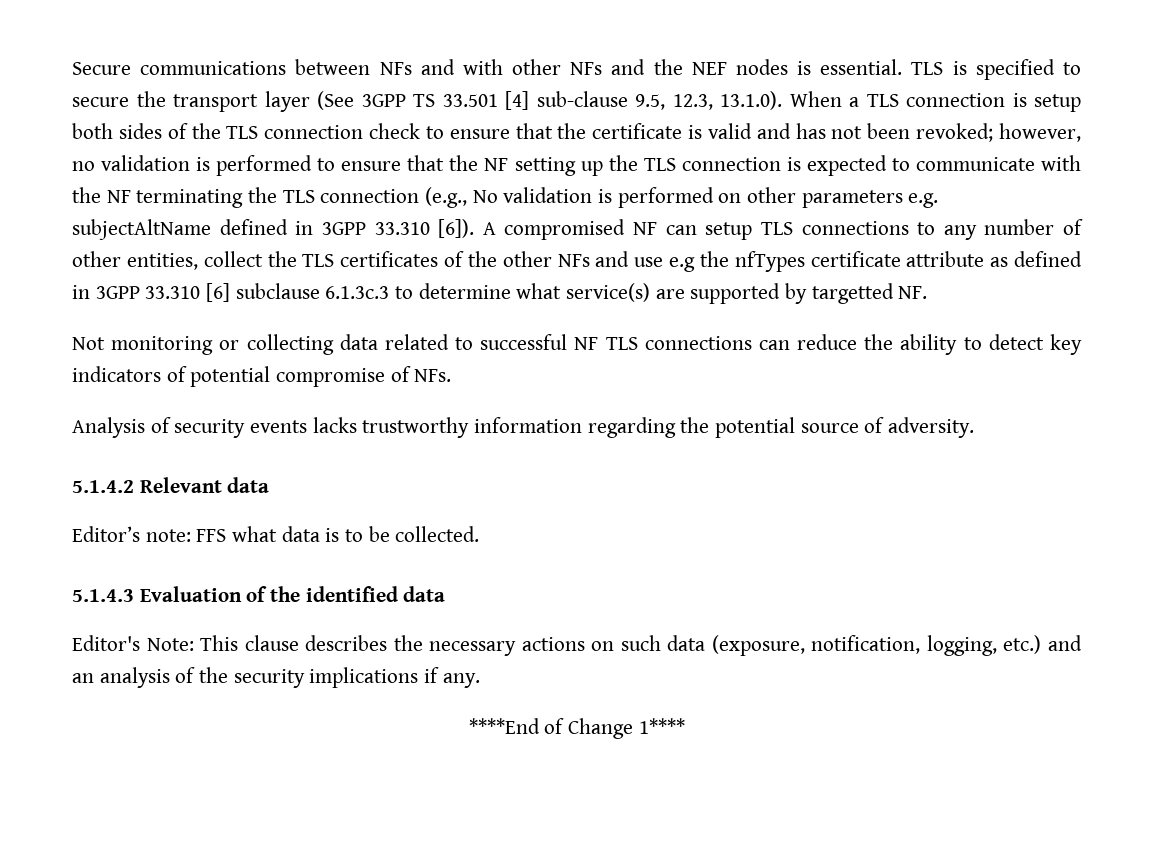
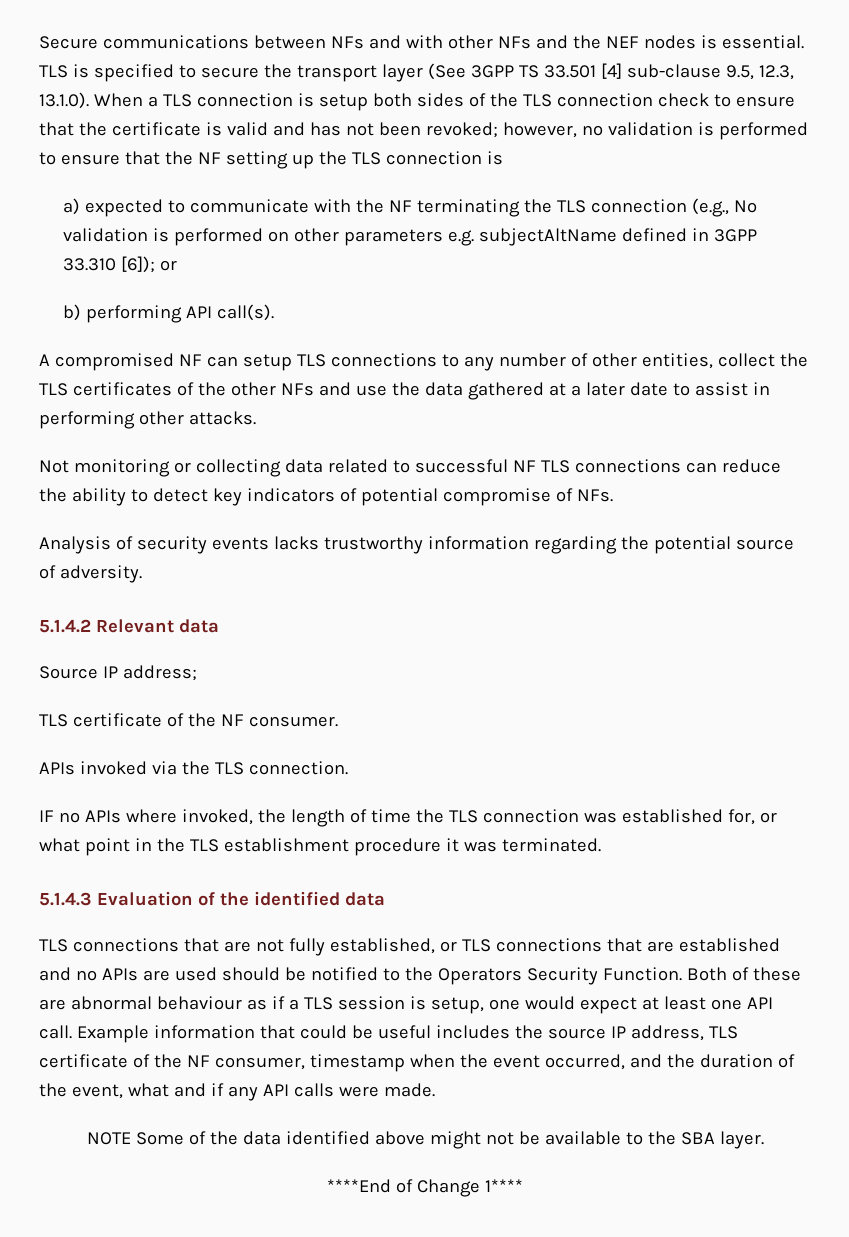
- however, no validation is performed to ensure that the NF setting up the TLS connection is expected to communicate with the NF terminating the TLS connection (e.g., No validation is performed on other parameters e.g. subjectAltName defined in 3GPP 33.310 [6]). A compromised NF can setup TLS connections to any number of other entities, collect the TLS certificates of the other NFs and use e.g the nfTypes certificate attribute as defined in 3GPP 33.310 [6] subclause 6.1.3c.3 to determine what service(s) are supported by targetted NF.
+ however, no validation is performed to ensure that the NF setting up the TLS connection is
+ a) expected to communicate with the NF terminating the TLS connection (e.g., No validation is performed on other parameters e.g. subjectAltName defined in 3GPP 33.310 [6]); or
+ b) performing API call(s).
+ A compromised NF can setup TLS connections to any number of other entities, collect the TLS certificates of the other NFs and use the data gathered at a later date to assist in performing other attacks.
- Editor’s note: FFS what data is to be collected.
+ Source IP address;
+ TLS certificate of the NF consumer.
+ APIs invoked via the TLS connection.
+ IF no APIs where invoked, the length of time the TLS connection was established for, or what point in the TLS establishment procedure it was terminated.
- Editor's Note: This clause describes the necessary actions on such data (exposure, notification, logging, etc.) and an analysis of the security implications if any.
+ TLS connections that are not fully established, or TLS connections that are established and no APIs are used should be notified to the Operators Security Function. Both of these are abnormal behaviour as if a TLS session is setup, one would expect at least one API call. Example information that could be useful includes the source IP address, TLS certificate of the NF consumer, timestamp when the event occurred, and the duration of the event, what and if any API calls were made.
+ NOTE Some of the data identified above might not be available to the SBA layer.

